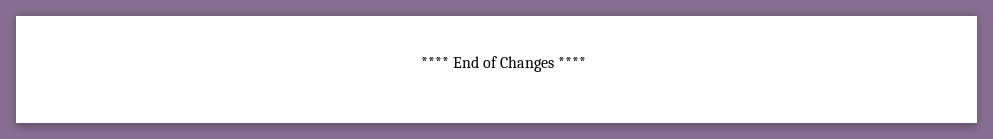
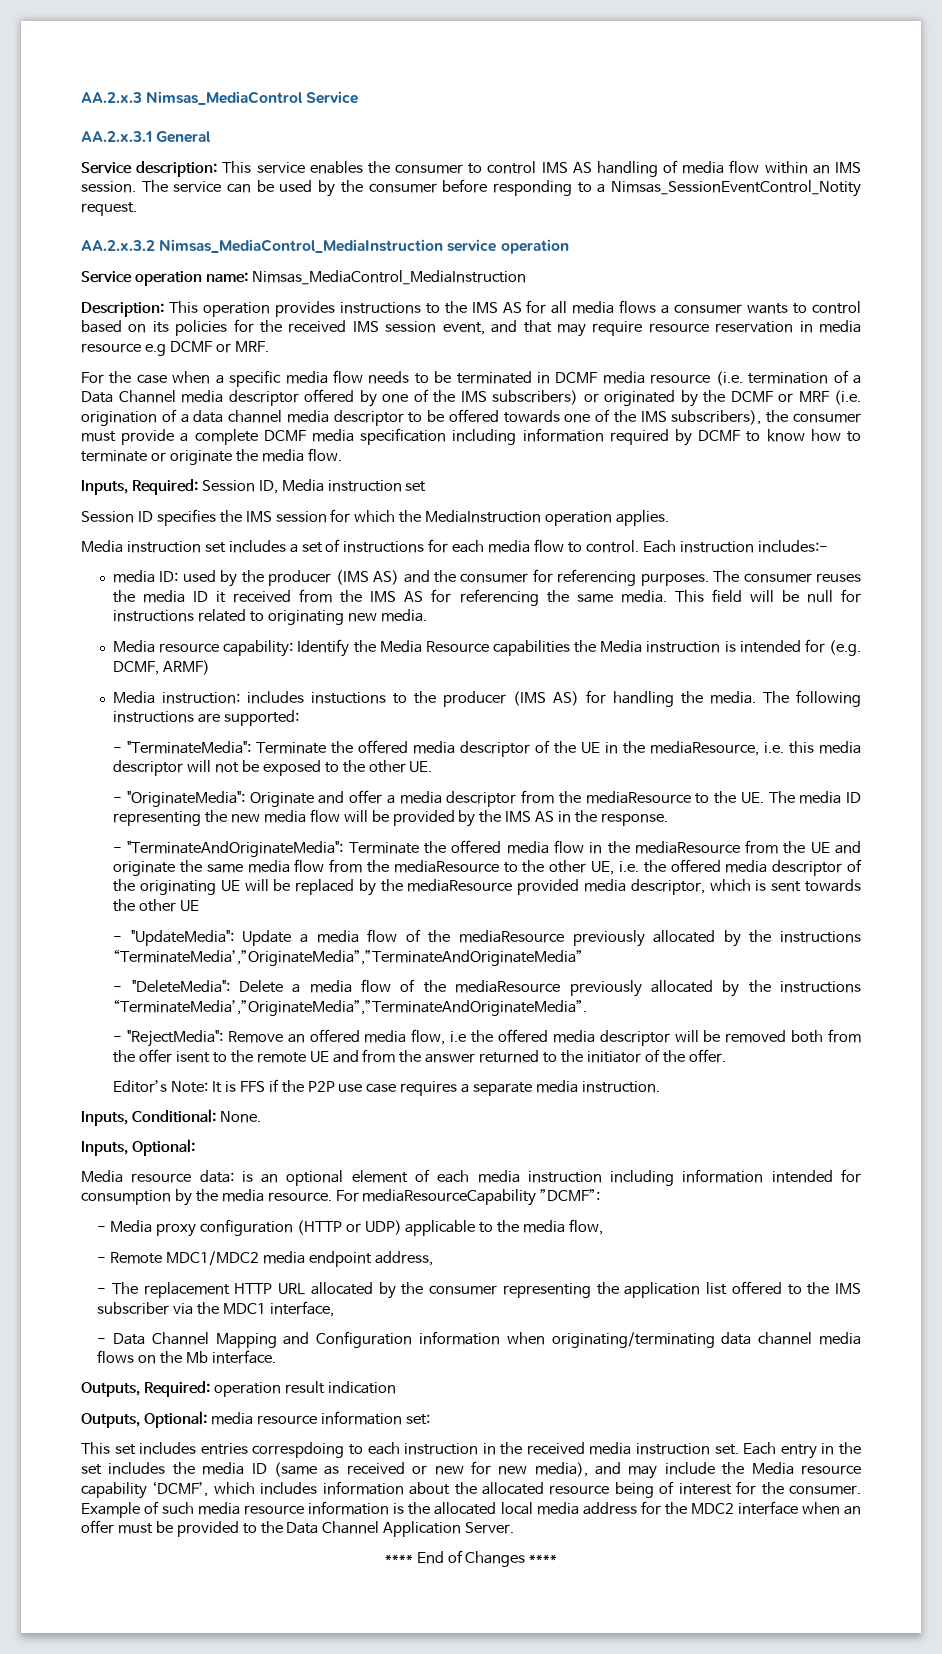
+ AA.2.x.3 Nimsas_MediaControl Service
+ AA.2.x.3.1 General
+ Service description: This service enables the consumer to control IMS AS handling of media flow within an IMS session. The service can be used by the consumer before responding to a Nimsas_SessionEventControl_Notity request.
+ AA.2.x.3.2 Nimsas_MediaControl_MediaInstruction service operation
+ Service operation name: Nimsas_MediaControl_MediaInstruction
+ Description: This operation provides instructions to the IMS AS for all media flows a consumer wants to control based on its policies for the received IMS session event, and that may require resource reservation in media resource e.g DCMF or MRF.
+ For the case when a specific media flow needs to be terminated in DCMF media resource (i.e. termination of a Data Channel media descriptor offered by one of the IMS subscribers) or originated by the DCMF or MRF (i.e. origination of a data channel media descriptor to be offered towards one of the IMS subscribers), the consumer must provide a complete DCMF media specification including information required by DCMF to know how to terminate or originate the media flow.
+ Inputs, Required: Session ID, Media instruction set
+ Session ID specifies the IMS session for which the MediaInstruction operation applies.
+ Media instruction set includes a set of instructions for each media flow to control. Each instruction includes:-
+ media ID: used by the producer (IMS AS) and the consumer for referencing purposes. The consumer reuses the media ID it received from the IMS AS for referencing the same media. This field will be null for instructions related to originating new media.
+ Media resource capability: Identify the Media Resource capabilities the Media instruction is intended for (e.g. DCMF, ARMF)
+ Media instruction: includes instuctions to the producer (IMS AS) for handling the media. The following instructions are supported:
+ - "TerminateMedia": Terminate the offered media descriptor of the UE in the mediaResource, i.e. this media descriptor will not be exposed to the other UE.
+ - "OriginateMedia": Originate and offer a media descriptor from the mediaResource to the UE. The media ID representing the new media flow will be provided by the IMS AS in the response.
+ - "TerminateAndOriginateMedia": Terminate the offered media flow in the mediaResource from the UE and originate the same media flow from the mediaResource to the other UE, i.e. the offered media descriptor of the originating UE will be replaced by the mediaResource provided media descriptor, which is sent towards the other UE
+ - "UpdateMedia": Update a media flow of the mediaResource previously allocated by the instructions “TerminateMedia’,”OriginateMedia”,”TerminateAndOriginateMedia”
+ - "DeleteMedia": Delete a media flow of the mediaResource previously allocated by the instructions “TerminateMedia’,”OriginateMedia”,”TerminateAndOriginateMedia”.
+ - "RejectMedia": Remove an offered media flow, i.e the offered media descriptor will be removed both from the offer isent to the remote UE and from the answer returned to the initiator of the offer.
+ Editor’s Note: It is FFS if the P2P use case requires a separate media instruction.
+ Inputs, Conditional: None.
+ Inputs, Optional:
+ Media resource data: is an optional element of each media instruction including information intended for consumption by the media resource. For mediaResourceCapability ”DCMF”:
+ - Media proxy configuration (HTTP or UDP) applicable to the media flow,
+ - Remote MDC1/MDC2 media endpoint address,
+ - The replacement HTTP URL allocated by the consumer representing the application list offered to the IMS subscriber via the MDC1 interface,
+ - Data Channel Mapping and Configuration information when originating/terminating data channel media flows on the Mb interface.
+ Outputs, Required: operation result indication
+ Outputs, Optional: media resource information set:
+ This set includes entries correspdoing to each instruction in the received media instruction set. Each entry in the set includes the media ID (same as received or new for new media), and may include the Media resource capability ‘DCMF’, which includes information about the allocated resource being of interest for the consumer. Example of such media resource information is the allocated local media address for the MDC2 interface when an offer must be provided to the Data Channel Application Server.

